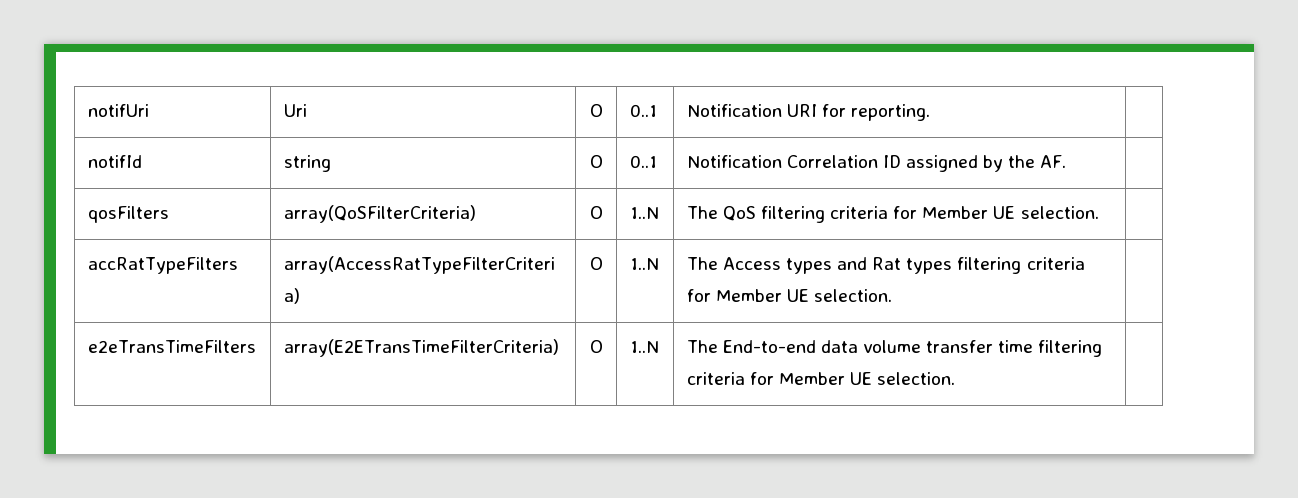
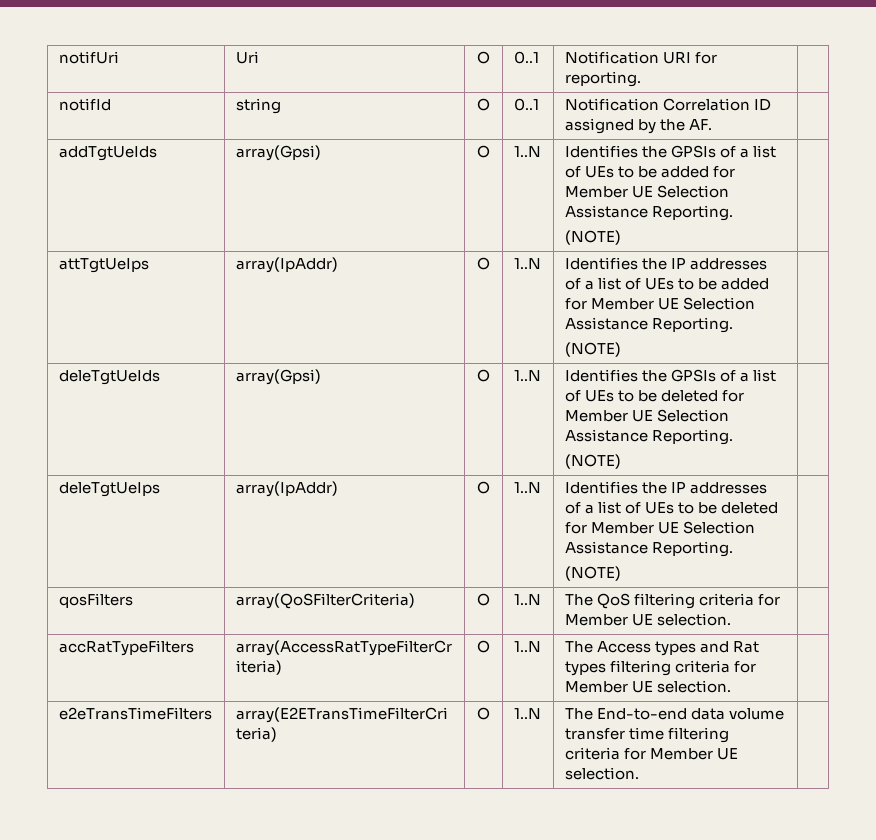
+ addTgtUeIds | array(Gpsi) | O | 1..N | Identifies the GPSIs of a list of UEs to be added for Member UE Selection Assistance Reporting.
+ (NOTE) |
+ attTgtUeIps | array(IpAddr) | O | 1..N | Identifies the IP addresses of a list of UEs to be added for Member UE Selection Assistance Reporting.
+ (NOTE) |
+ deleTgtUeIds | array(Gpsi) | O | 1..N | Identifies the GPSIs of a list of UEs to be deleted for Member UE Selection Assistance Reporting.
+ (NOTE) |
+ deleTgtUeIps | array(IpAddr) | O | 1..N | Identifies the IP addresses of a list of UEs to be deleted for Member UE Selection Assistance Reporting.
+ (NOTE) |

